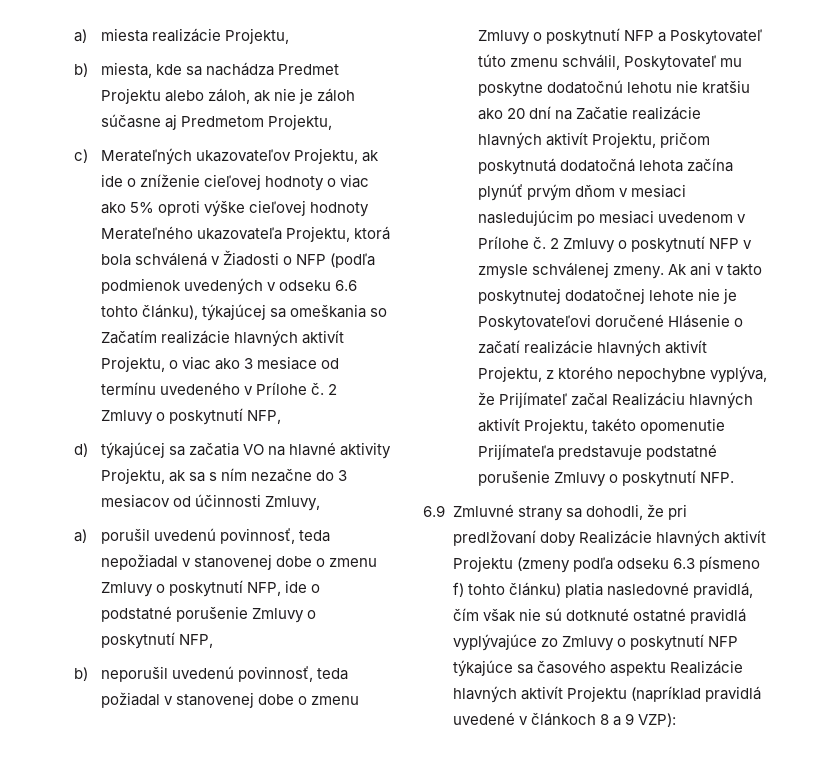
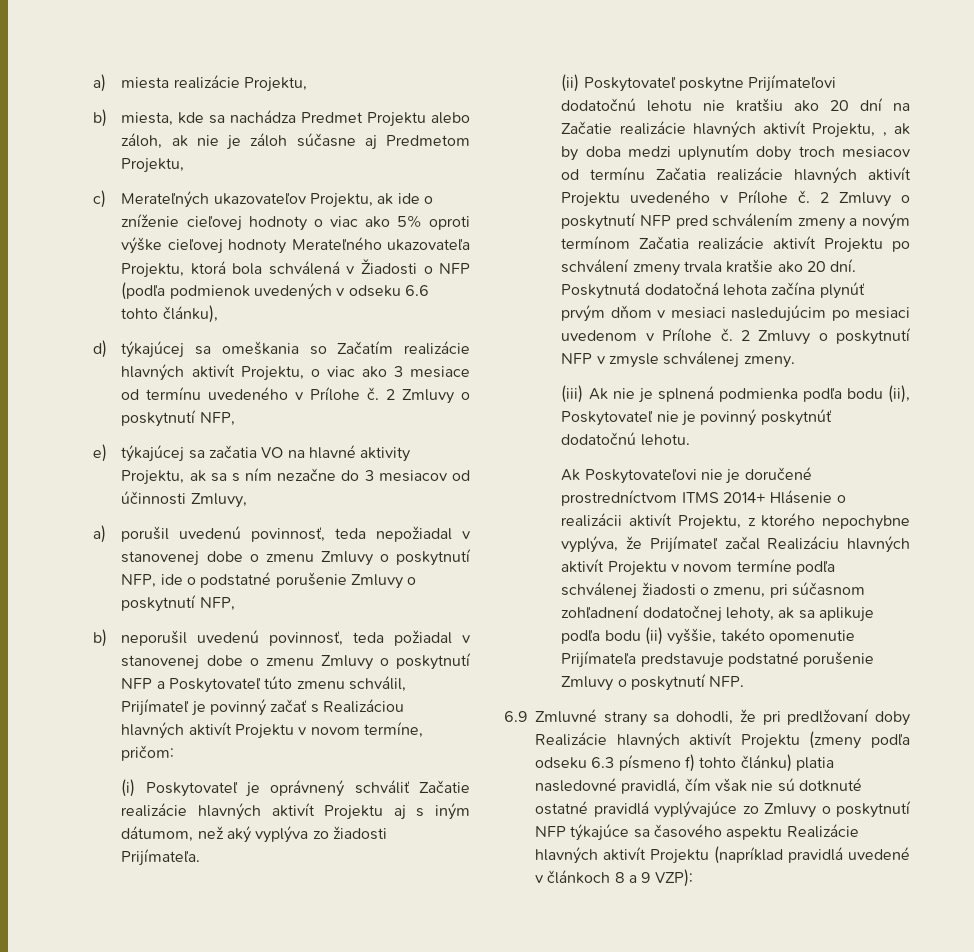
- c) Merateľných ukazovateľov Projektu, ak ide o zníženie cieľovej hodnoty o viac ako 5% oproti výške cieľovej hodnoty Merateľného ukazovateľa Projektu, ktorá bola schválená v Žiadosti o NFP (podľa podmienok uvedených v odseku 6.6 tohto článku), týkajúcej sa omeškania so Začatím realizácie hlavných aktivít Projektu, o viac ako 3 mesiace od termínu uvedeného v Prílohe č.
+ c) Merateľných ukazovateľov Projektu, ak ide o zníženie cieľovej hodnoty o viac ako 5% oproti výške cieľovej hodnoty Merateľného ukazovateľa Projektu, ktorá bola schválená v Žiadosti o NFP (podľa podmienok uvedených v odseku 6.6 tohto článku),
+ d) týkajúcej sa omeškania so Začatím realizácie hlavných aktivít Projektu, o viac ako 3 mesiace od termínu uvedeného v Prílohe č.
- d) týkajúcej sa začatia VO na hlavné aktivity Projektu, ak sa s ním nezačne do 3 mesiacov od účinnosti Zmluvy,
+ e) týkajúcej sa začatia VO na hlavné aktivity Projektu, ak sa s ním nezačne do 3 mesiacov od účinnosti Zmluvy,
- b) neporušil uvedenú povinnosť, teda požiadal v stanovenej dobe o zmenu Zmluvy o poskytnutí NFP a Poskytovateľ túto zmenu schválil, Poskytovateľ mu poskytne dodatočnú lehotu nie kratšiu ako 20 dní na Začatie realizácie hlavných aktivít Projektu, pričom poskytnutá dodatočná lehota začína plynúť prvým dňom v mesiaci nasledujúcim po mesiaci uvedenom v Prílohe č.
+ b) neporušil uvedenú povinnosť, teda požiadal v stanovenej dobe o zmenu Zmluvy o poskytnutí NFP a Poskytovateľ túto zmenu schválil, Prijímateľ je povinný začať s Realizáciou hlavných aktivít Projektu v novom termíne, pričom:
+ (i) Poskytovateľ je oprávnený schváliť Začatie realizácie hlavných aktivít Projektu aj s iným dátumom, než aký vyplýva zo žiadosti Prijímateľa.
+ (ii) Poskytovateľ poskytne Prijímateľovi dodatočnú lehotu nie kratšiu ako 20 dní na Začatie realizácie hlavných aktivít Projektu, , ak by doba medzi uplynutím doby troch mesiacov od termínu Začatia realizácie hlavných aktivít Projektu uvedeného v Prílohe č. 2 Zmluvy o poskytnutí NFP pred schválením zmeny a novým termínom Začatia realizácie aktivít Projektu po schválení zmeny trvala kratšie ako 20 dní. Poskytnutá dodatočná lehota začína plynúť prvým dňom v mesiaci nasledujúcim po mesiaci uvedenom v Prílohe č.
- 2 Zmluvy o poskytnutí NFP v zmysle schválenej zmeny. Ak ani v takto poskytnutej dodatočnej lehote nie je Poskytovateľovi doručené Hlásenie o začatí realizácie hlavných aktivít Projektu, z ktorého nepochybne vyplýva, že Prijímateľ začal Realizáciu hlavných aktivít Projektu, takéto opomenutie Prijímateľa predstavuje podstatné porušenie Zmluvy o poskytnutí NFP.
+ 2 Zmluvy o poskytnutí NFP v zmysle schválenej zmeny.
+ (iii) Ak nie je splnená podmienka podľa bodu (ii), Poskytovateľ nie je povinný poskytnúť dodatočnú lehotu.
+ Ak Poskytovateľovi nie je doručené prostredníctvom ITMS 2014+ Hlásenie o realizácii aktivít Projektu, z ktorého nepochybne vyplýva, že Prijímateľ začal Realizáciu hlavných aktivít Projektu v novom termíne podľa schválenej žiadosti o zmenu, pri súčasnom zohľadnení dodatočnej lehoty, ak sa aplikuje podľa bodu (ii) vyššie, takéto opomenutie Prijímateľa predstavuje podstatné porušenie Zmluvy o poskytnutí NFP.

